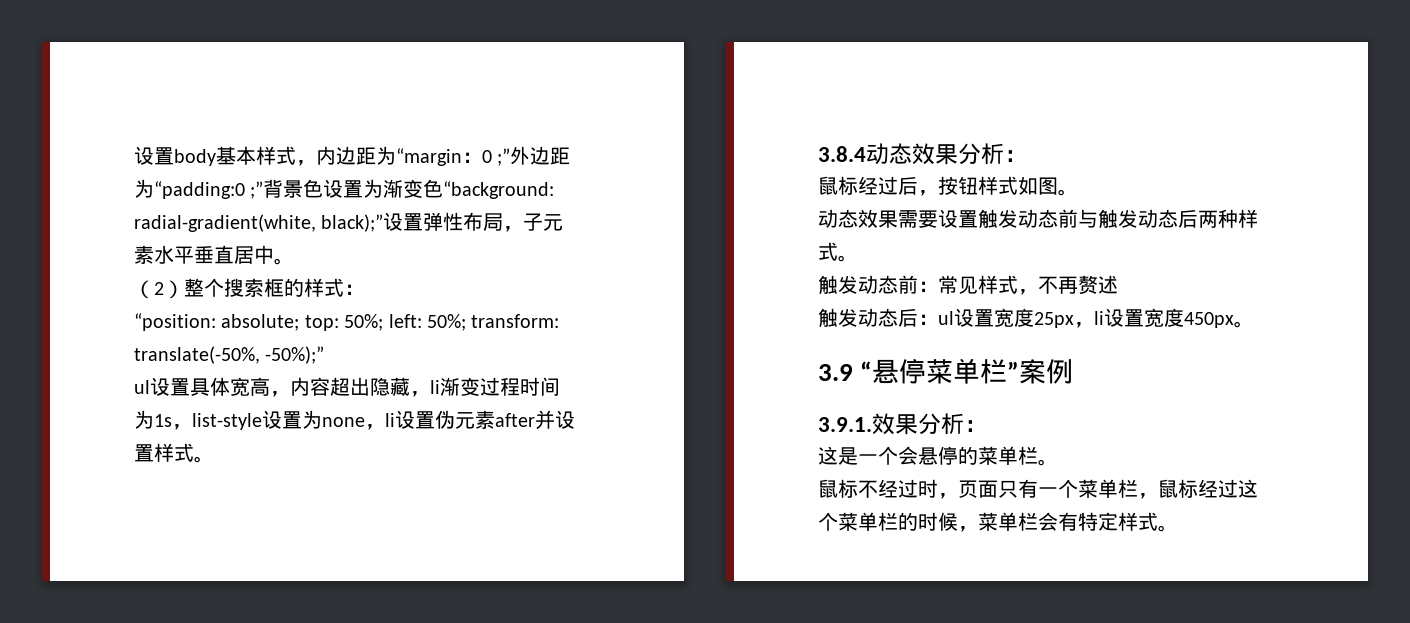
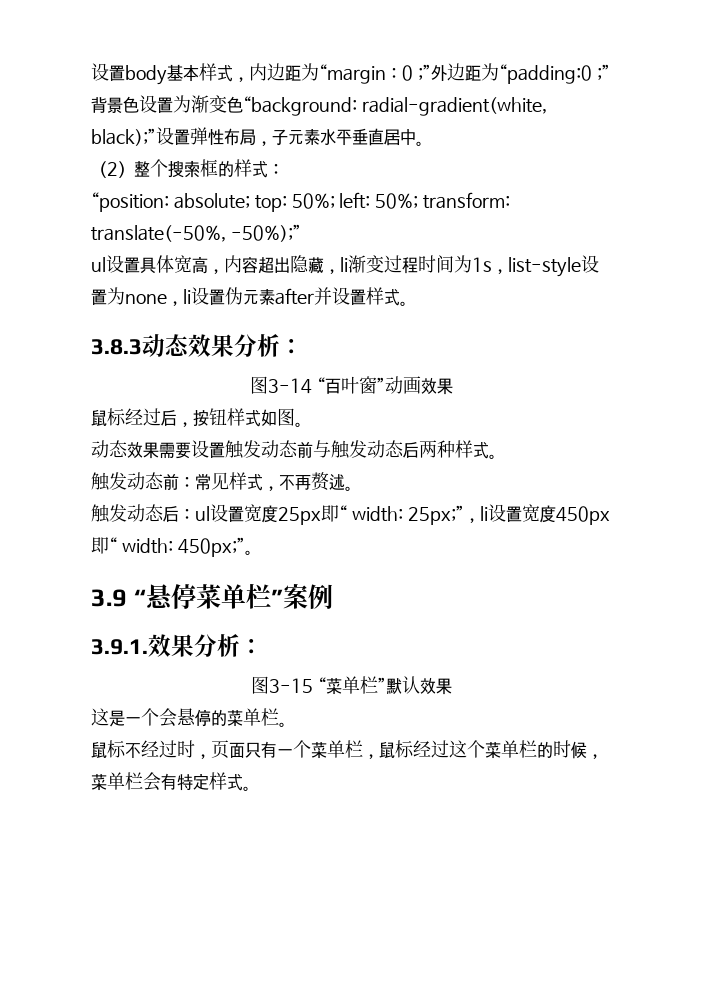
- 3.8.4动态效果分析：
+ 3.8.3动态效果分析：
+ 图3-14 “百叶窗”动画效果
- 触发动态前：常见样式，不再赘述
+ 触发动态前：常见样式，不再赘述。
- 触发动态后：ul设置宽度25px，li设置宽度450px。
+ 触发动态后：ul设置宽度25px即“ width: 25px;”，li设置宽度450px即“ width: 450px;”。
+ 图3-15 “菜单栏”默认效果

